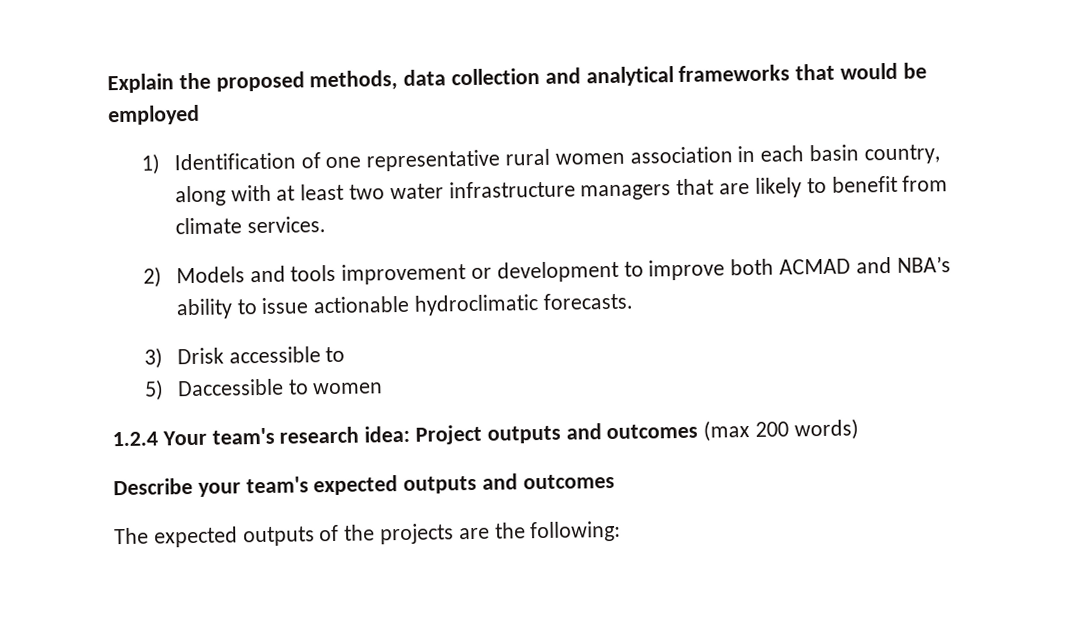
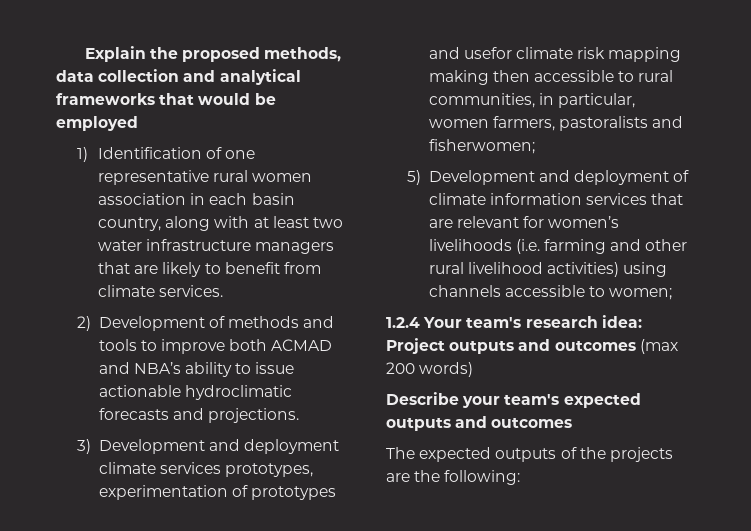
- 2) Models and tools improvement or development to improve both ACMAD and NBA’s ability to issue actionable hydroclimatic forecasts.
- 3) Drisk accessible to
- 5) Daccessible to women
+ 2) Development of methods and tools to improve both ACMAD and NBA’s ability to issue actionable hydroclimatic forecasts and projections.
+ 3) Development and deployment climate services prototypes, experimentation of prototypes and usefor climate risk mapping making then accessible to rural communities, in particular, women farmers, pastoralists and fisherwomen;
+ 5) Development and deployment of climate information services that are relevant for women’s livelihoods (i.e. farming and other rural livelihood activities) using channels accessible to women;

